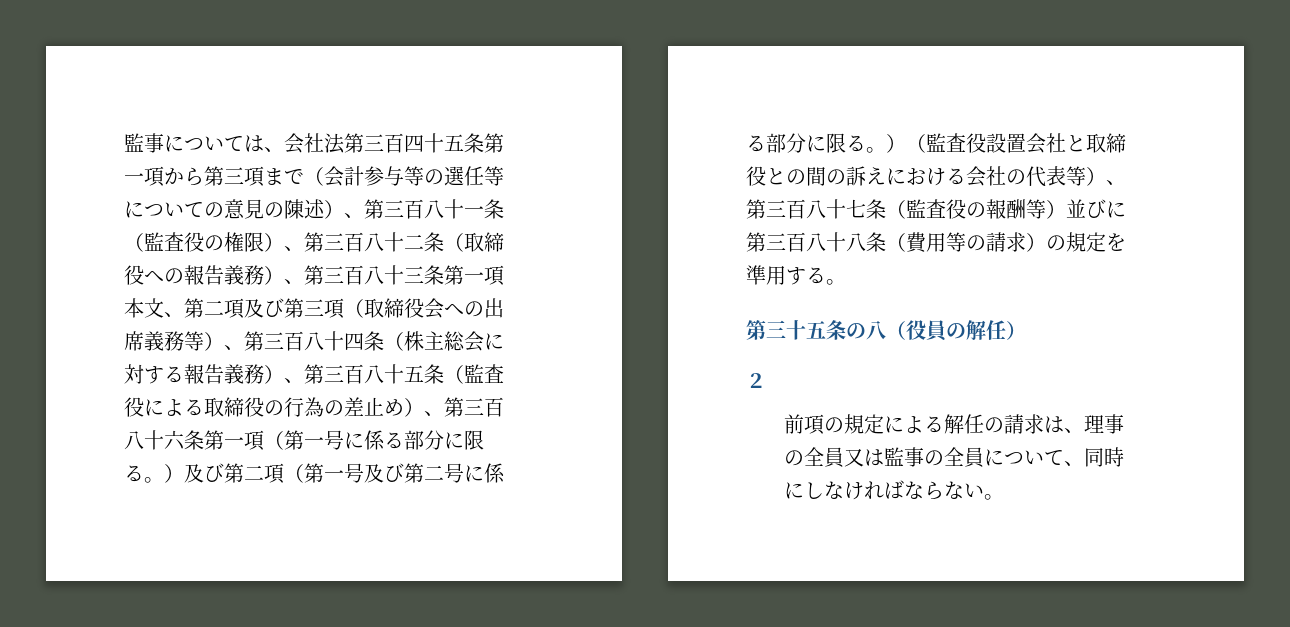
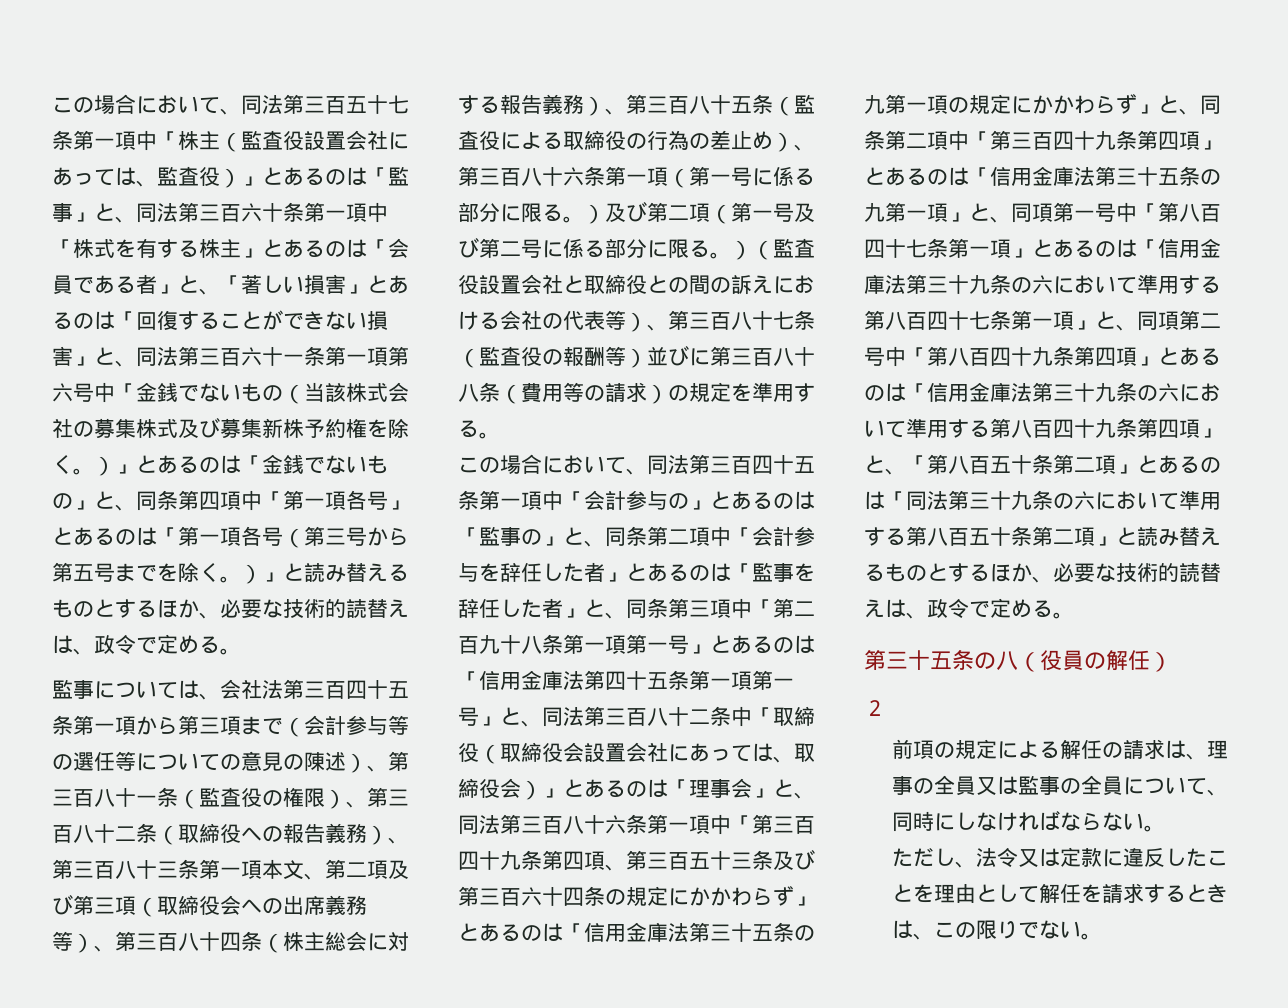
+ この場合において、同法第三百五十七条第一項中「株主（監査役設置会社にあっては、監査役）」とあるのは「監事」と、同法第三百六十条第一項中「株式を有する株主」とあるのは「会員である者」と、「著しい損害」とあるのは「回復することができない損害」と、同法第三百六十一条第一項第六号中「金銭でないもの（当該株式会社の募集株式及び募集新株予約権を除く。）」とあるのは「金銭でないもの」と、同条第四項中「第一項各号」とあるのは「第一項各号（第三号から第五号までを除く。）」と読み替えるものとするほか、必要な技術的読替えは、政令で定める。
+ この場合において、同法第三百四十五条第一項中「会計参与の」とあるのは「監事の」と、同条第二項中「会計参与を辞任した者」とあるのは「監事を辞任した者」と、同条第三項中「第二百九十八条第一項第一号」とあるのは「信用金庫法第四十五条第一項第一号」と、同法第三百八十二条中「取締役（取締役会設置会社にあっては、取締役会）」とあるのは「理事会」と、同法第三百八十六条第一項中「第三百四十九条第四項、第三百五十三条及び第三百六十四条の規定にかかわらず」とあるのは「信用金庫法第三十五条の九第一項の規定にかかわらず」と、同条第二項中「第三百四十九条第四項」とあるのは「信用金庫法第三十五条の九第一項」と、同項第一号中「第八百四十七条第一項」とあるのは「信用金庫法第三十九条の六において準用する第八百四十七条第一項」と、同項第二号中「第八百四十九条第四項」とあるのは「信用金庫法第三十九条の六において準用する第八百四十九条第四項」と、「第八百五十条第二項」とあるのは「同法第三十九条の六において準用する第八百五十条第二項」と読み替えるものとするほか、必要な技術的読替えは、政令で定める。
+ ただし、法令又は定款に違反したことを理由として解任を請求するときは、この限りでない。

